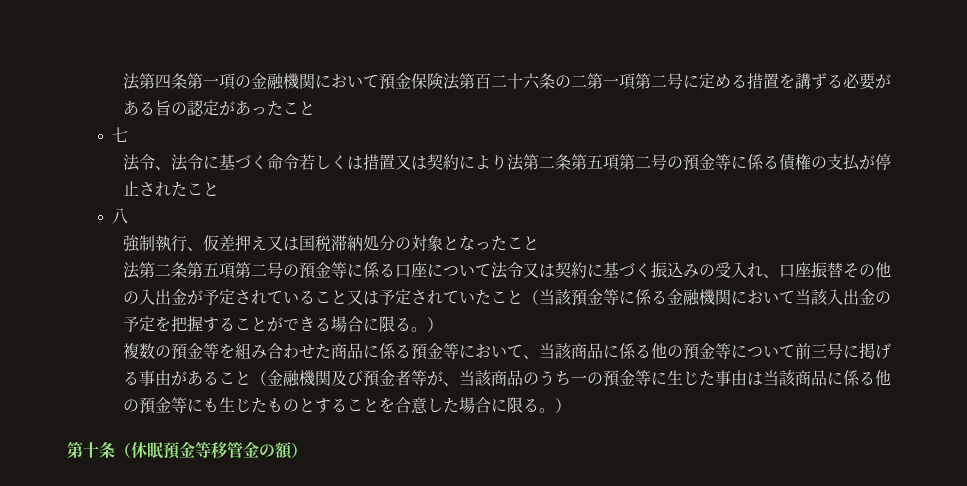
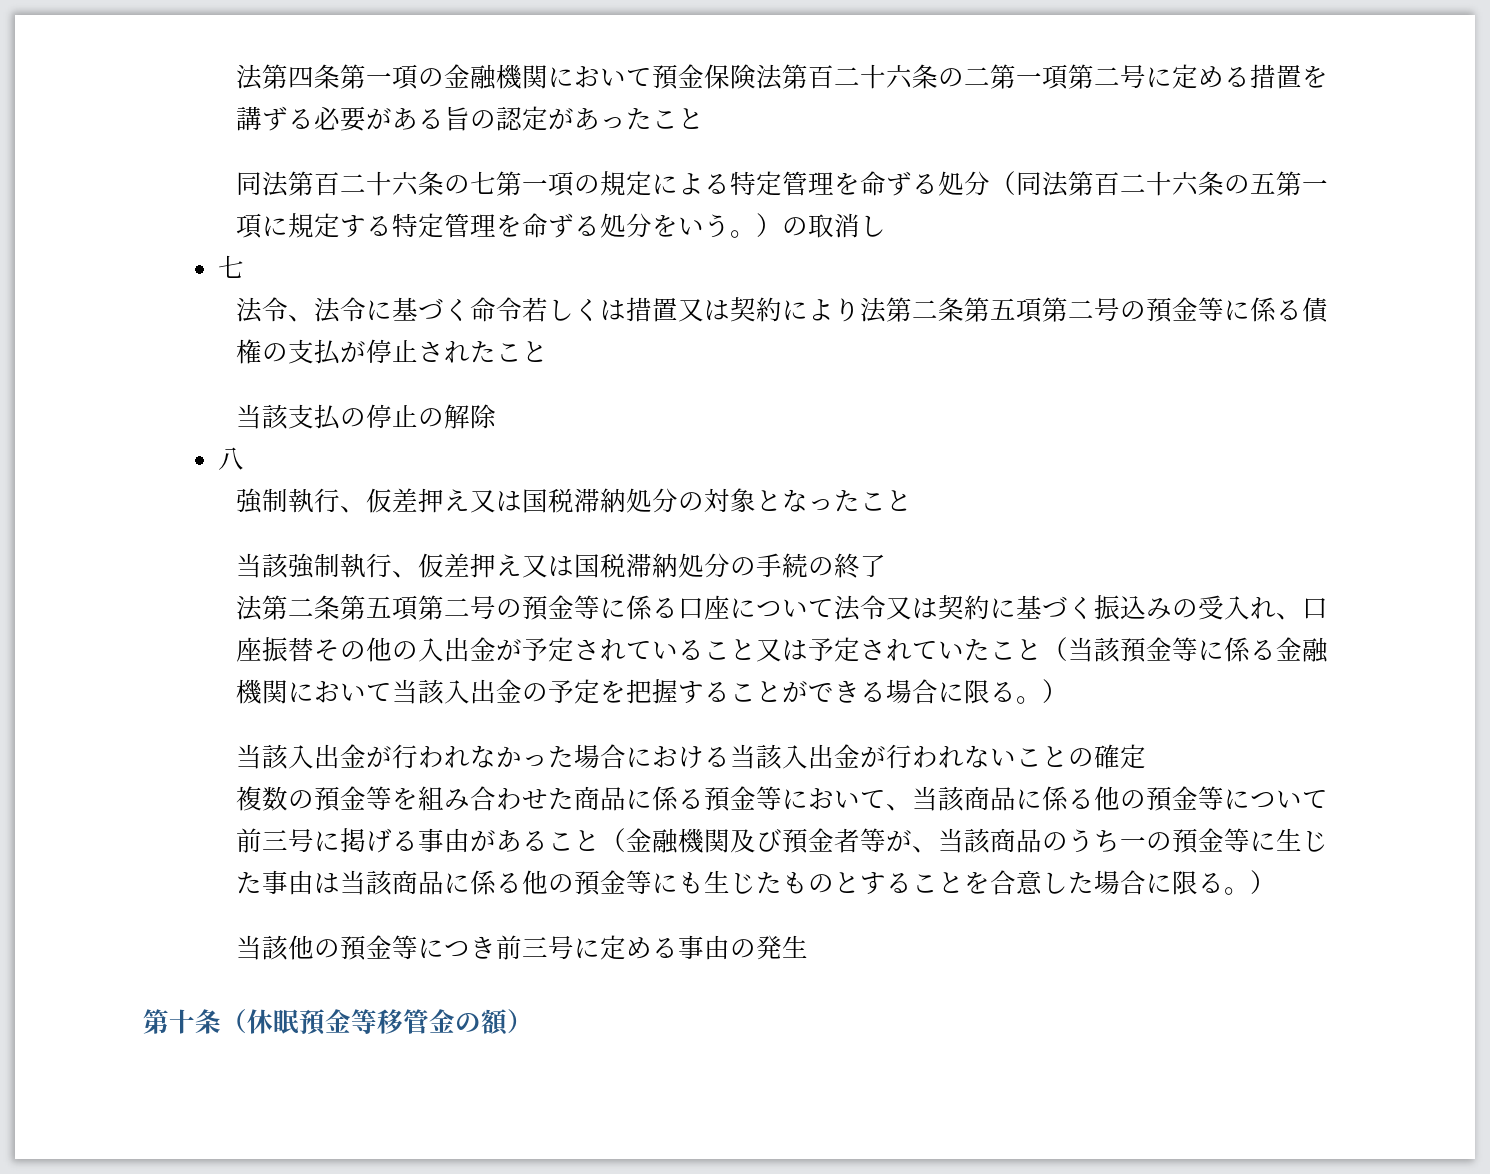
+ 同法第百二十六条の七第一項の規定による特定管理を命ずる処分（同法第百二十六条の五第一項に規定する特定管理を命ずる処分をいう。）の取消し
+ 当該支払の停止の解除
+ 当該強制執行、仮差押え又は国税滞納処分の手続の終了
+ 当該入出金が行われなかった場合における当該入出金が行われないことの確定
+ 当該他の預金等につき前三号に定める事由の発生

